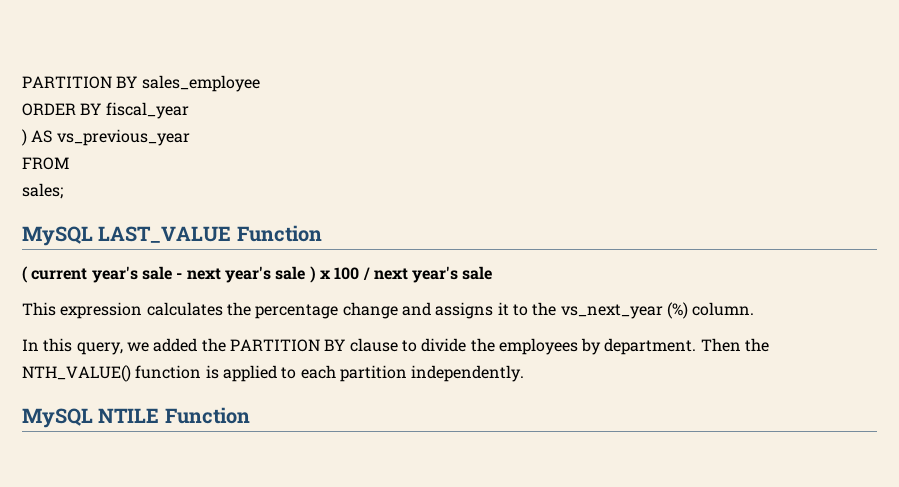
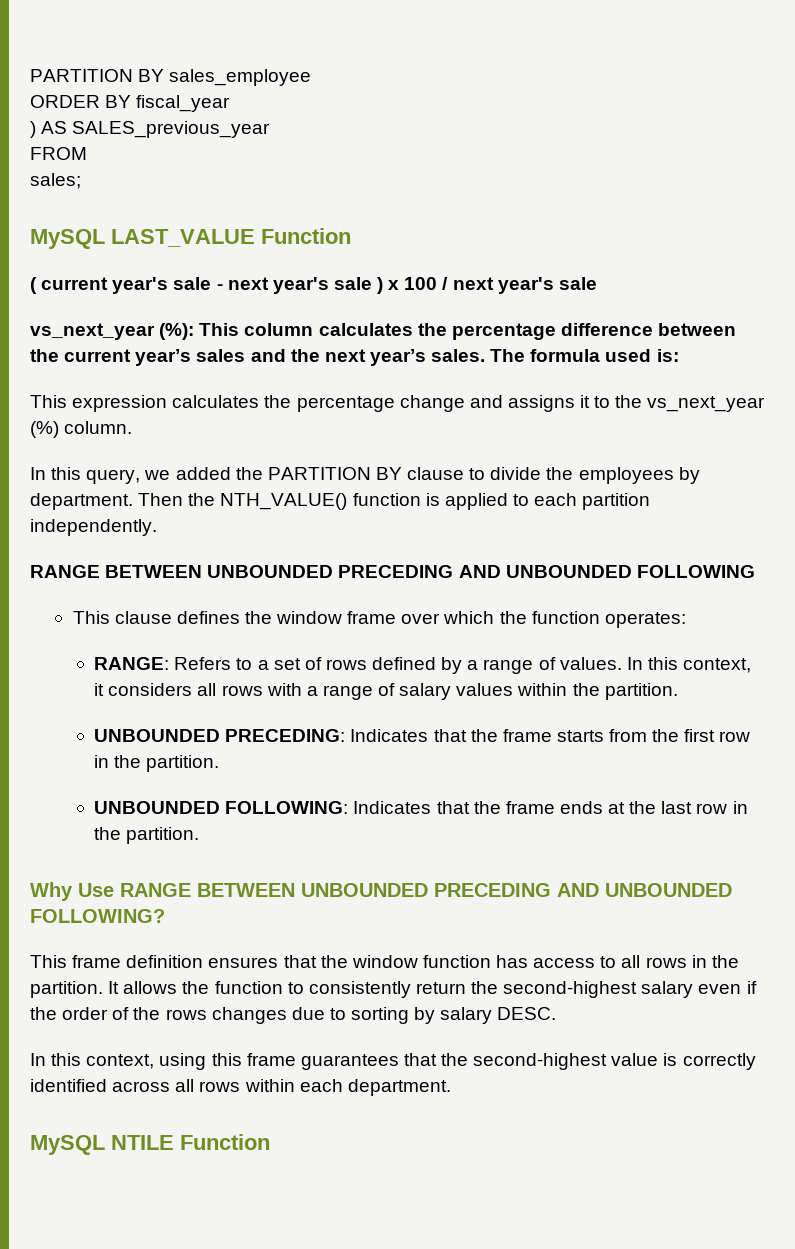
- ) AS vs_previous_year
+ ) AS SALES_previous_year
+ vs_next_year (%): This column calculates the percentage difference between the current year’s sales and the next year’s sales. The formula used is:
+ RANGE BETWEEN UNBOUNDED PRECEDING AND UNBOUNDED FOLLOWING
+ This clause defines the window frame over which the function operates:
+ RANGE: Refers to a set of rows defined by a range of values. In this context, it considers all rows with a range of salary values within the partition.
+ UNBOUNDED PRECEDING: Indicates that the frame starts from the first row in the partition.
+ UNBOUNDED FOLLOWING: Indicates that the frame ends at the last row in the partition.
+ Why Use RANGE BETWEEN UNBOUNDED PRECEDING AND UNBOUNDED FOLLOWING?
+ This frame definition ensures that the window function has access to all rows in the partition. It allows the function to consistently return the second-highest salary even if the order of the rows changes due to sorting by salary DESC.
+ In this context, using this frame guarantees that the second-highest value is correctly identified across all rows within each department.

